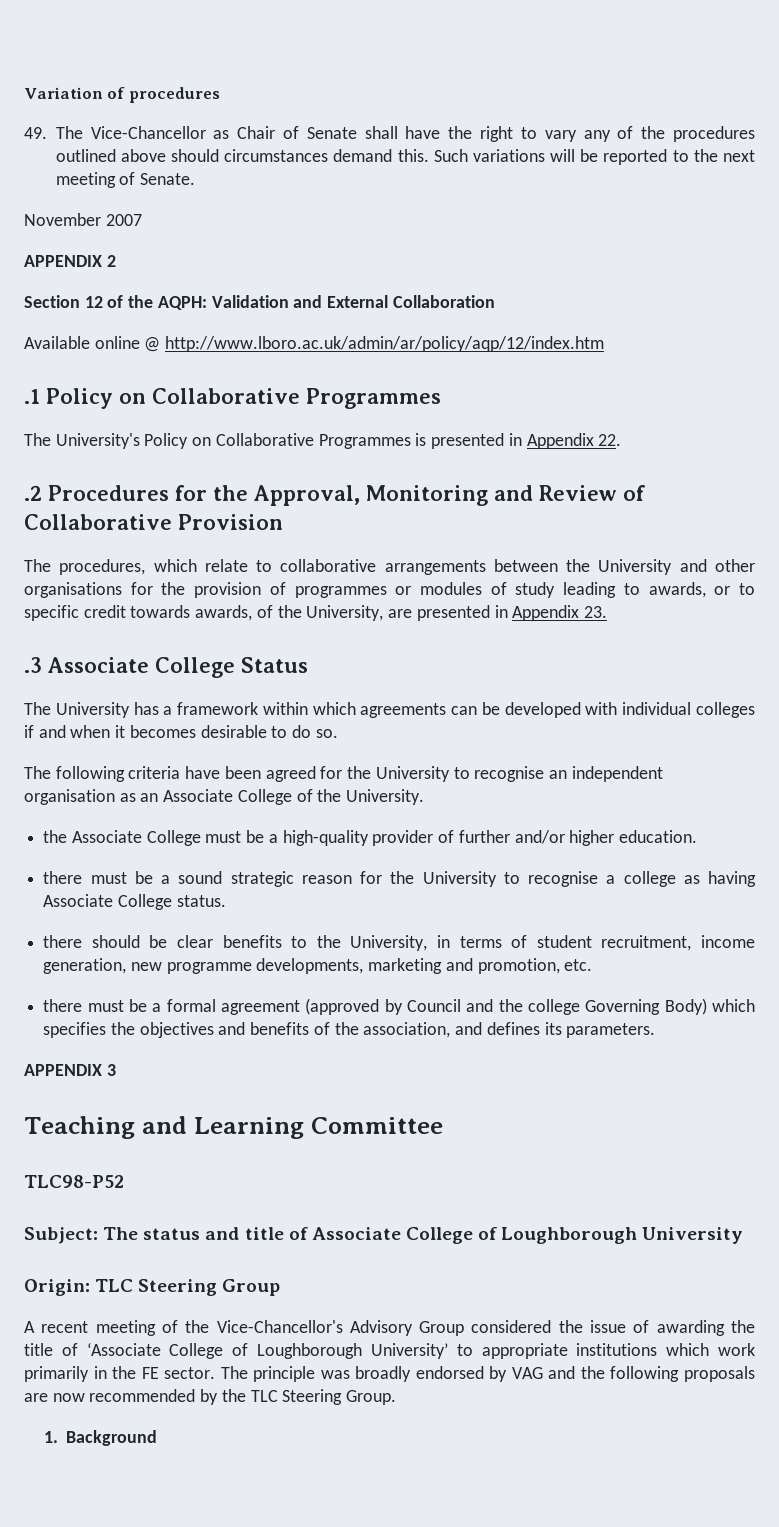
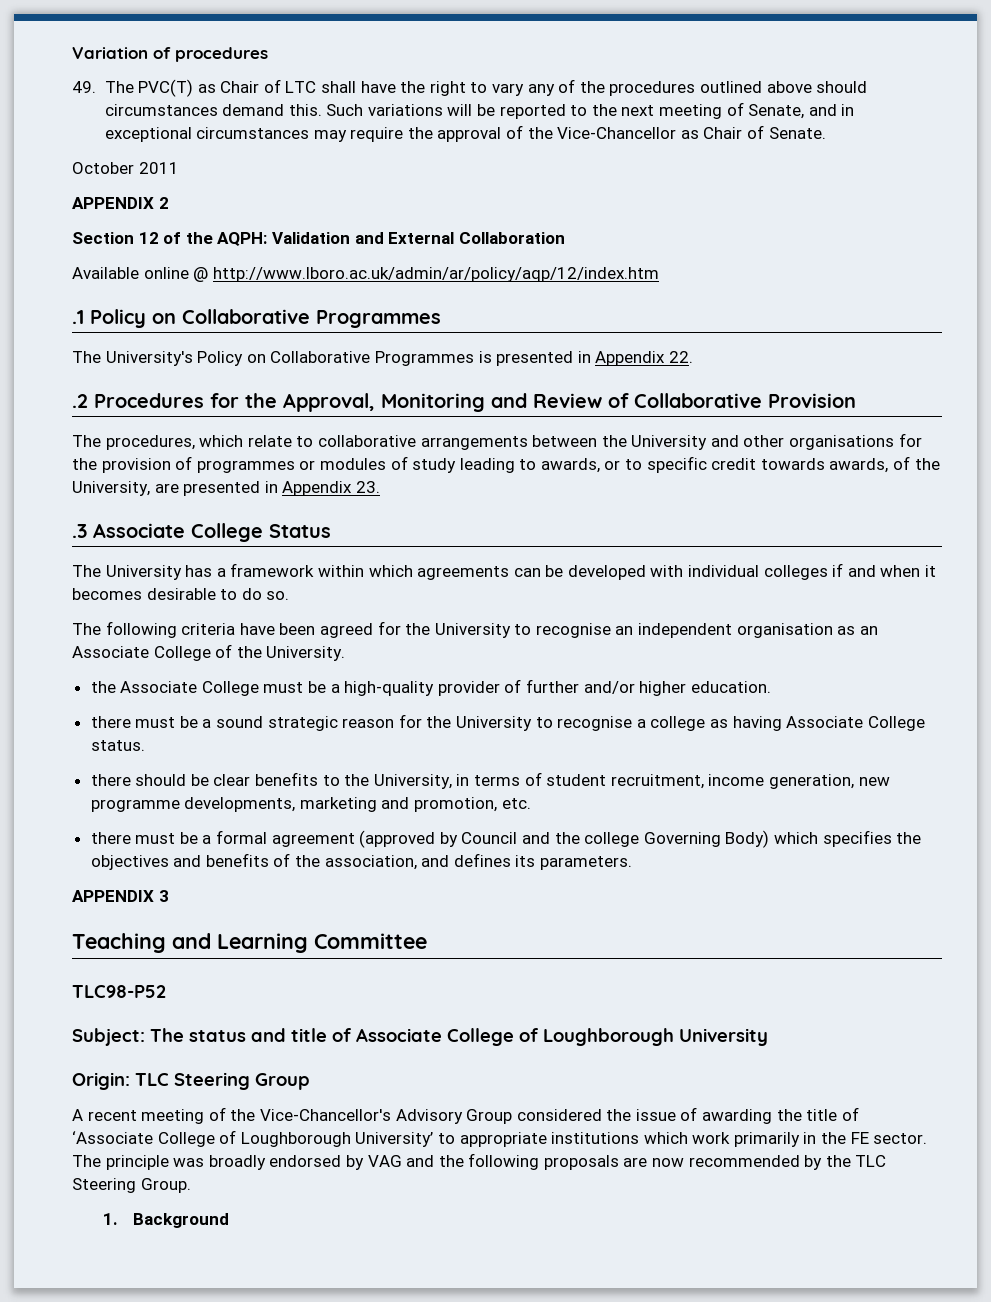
- 49. The Vice-Chancellor as Chair of Senate shall have the right to vary any of the procedures outlined above should circumstances demand this.
+ 49. The PVC(T) as Chair of LTC shall have the right to vary any of the procedures outlined above should circumstances demand this.
- Such variations will be reported to the next meeting of Senate.
+ Such variations will be reported to the next meeting of Senate, and in exceptional circumstances may require the approval of the Vice-Chancellor as Chair of Senate.
- November 2007
+ October 2011

